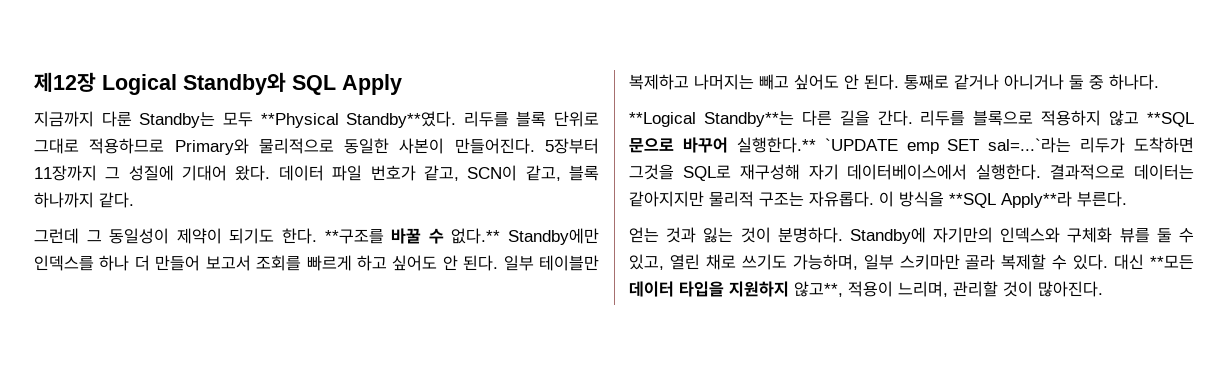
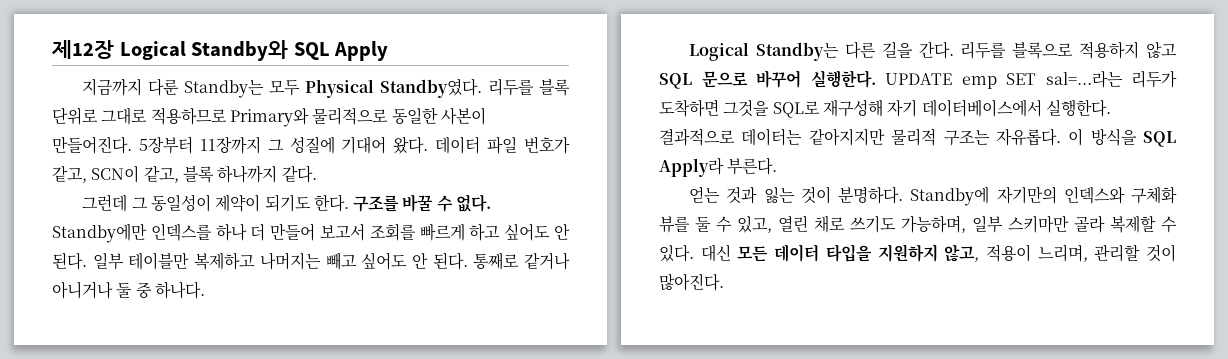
- 지금까지 다룬 Standby는 모두 **Physical Standby**였다.
+ 지금까지 다룬 Standby는 모두 Physical Standby였다.
- **구조를 바꿀 수 없다.** Standby에만 인덱스를 하나 더 만들어 보고서 조회를 빠르게 하고 싶어도 안 된다.
+ 구조를 바꿀 수 없다. Standby에만 인덱스를 하나 더 만들어 보고서 조회를 빠르게 하고 싶어도 안 된다.
- **Logical Standby**는 다른 길을 간다.
+ Logical Standby는 다른 길을 간다.
- 리두를 블록으로 적용하지 않고 **SQL 문으로 바꾸어 실행한다.** `UPDATE emp SET sal=...`라는 리두가 도착하면 그것을 SQL로 재구성해 자기 데이터베이스에서 실행한다.
+ 리두를 블록으로 적용하지 않고 SQL 문으로 바꾸어 실행한다. UPDATE emp SET sal=...라는 리두가 도착하면 그것을 SQL로 재구성해 자기 데이터베이스에서 실행한다.
- 이 방식을 **SQL Apply**라 부른다.
+ 이 방식을 SQL Apply라 부른다.
- 대신 **모든 데이터 타입을 지원하지 않고**, 적용이 느리며, 관리할 것이 많아진다.
+ 대신 모든 데이터 타입을 지원하지 않고, 적용이 느리며, 관리할 것이 많아진다.

